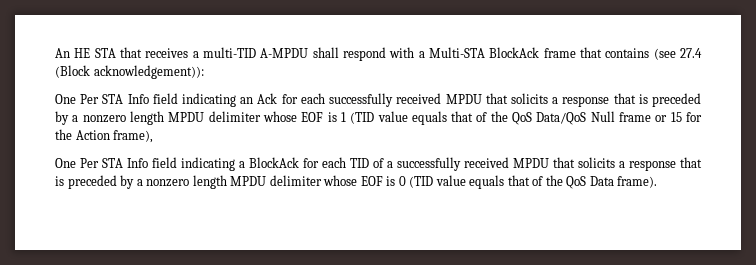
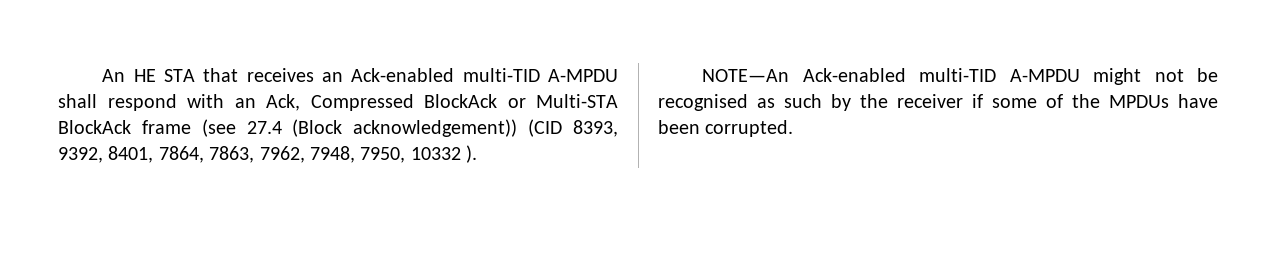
- An HE STA that receives a multi-TID A-MPDU shall respond with a Multi-STA BlockAck frame that contains (see 27.4 (Block acknowledgement)):
- One Per STA Info field indicating an Ack for each successfully received MPDU that solicits a response that is preceded by a nonzero length MPDU delimiter whose EOF is 1 (TID value equals that of the QoS Data/QoS Null frame or 15 for the Action frame),
- One Per STA Info field indicating a BlockAck for each TID of a successfully received MPDU that solicits a response that is preceded by a nonzero length MPDU delimiter whose EOF is 0 (TID value equals that of the QoS Data frame).
+ An HE STA that receives an Ack-enabled multi-TID A-MPDU shall respond with an Ack, Compressed BlockAck or Multi-STA BlockAck frame (see 27.4 (Block acknowledgement)) (CID 8393, 9392, 8401, 7864, 7863, 7962, 7948, 7950, 10332 ).
+ NOTE—An Ack-enabled multi-TID A-MPDU might not be recognised as such by the receiver if some of the MPDUs have been corrupted.

